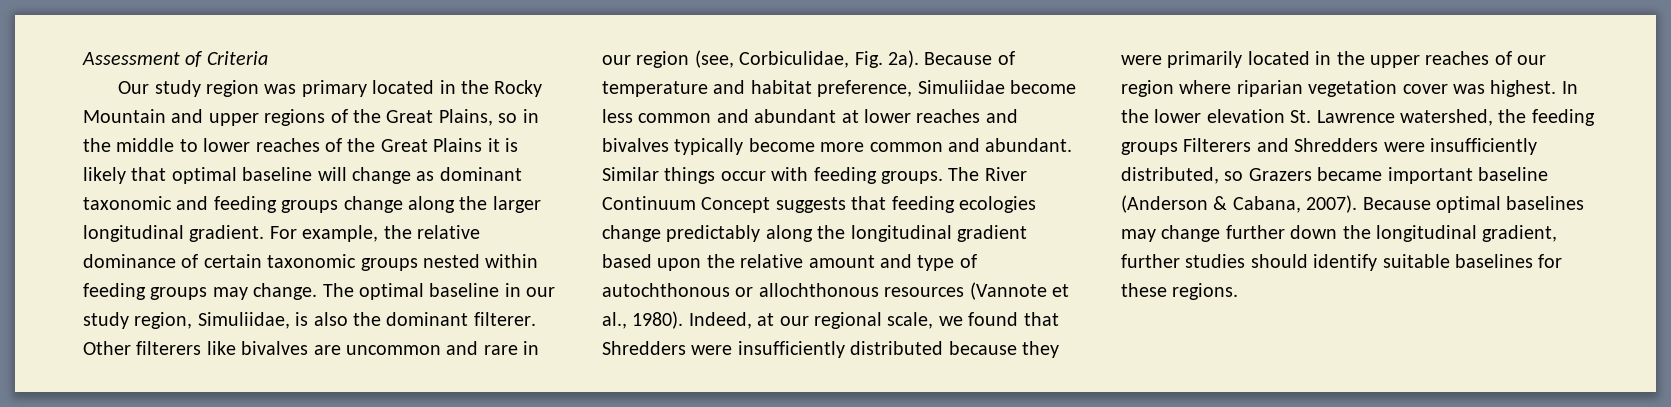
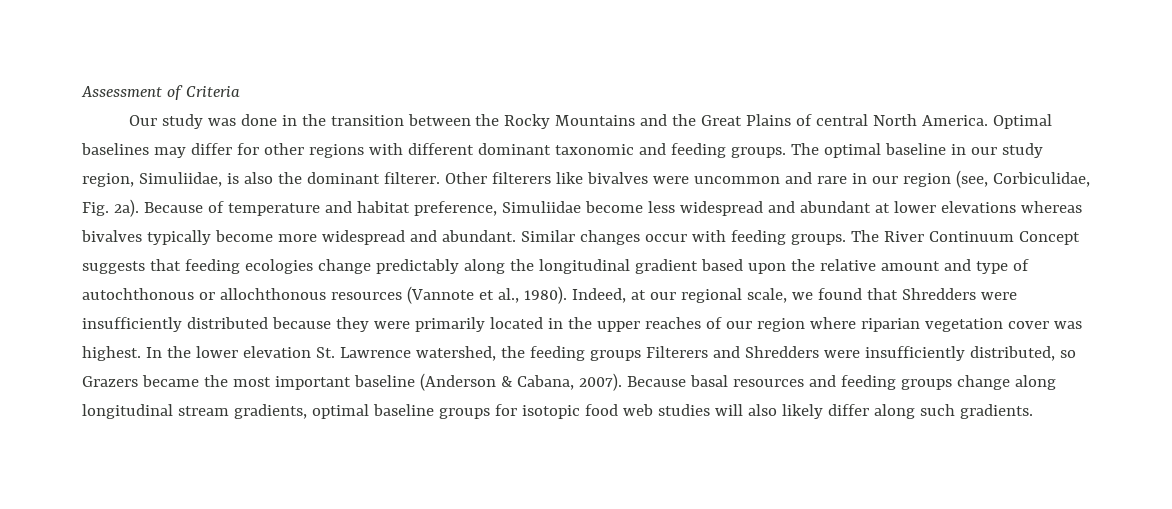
- Our study region was primary located in the Rocky Mountain and upper regions of the Great Plains, so in the middle to lower reaches of the Great Plains it is likely that optimal baseline will change as dominant taxonomic and feeding groups change along the larger longitudinal gradient. For example, the relative dominance of certain taxonomic groups nested within feeding groups may change.
+ Our study was done in the transition between the Rocky Mountains and the Great Plains of central North America. Optimal baselines may differ for other regions with different dominant taxonomic and feeding groups.
- Other filterers like bivalves are uncommon and rare in our region (see, Corbiculidae, Fig. 2a).
+ Other filterers like bivalves were uncommon and rare in our region (see, Corbiculidae, Fig. 2a).
- Because of temperature and habitat preference, Simuliidae become less common and abundant at lower reaches and bivalves typically become more common and abundant.
+ Because of temperature and habitat preference, Simuliidae become less widespread and abundant at lower elevations whereas bivalves typically become more widespread and abundant.
- Similar things occur with feeding groups.
+ Similar changes occur with feeding groups.
- In the lower elevation St. Lawrence watershed, the feeding groups Filterers and Shredders were insufficiently distributed, so Grazers became important baseline (Anderson & Cabana, 2007).
+ In the lower elevation St. Lawrence watershed, the feeding groups Filterers and Shredders were insufficiently distributed, so Grazers became the most important baseline (Anderson & Cabana, 2007).
- Because optimal baselines may change further down the longitudinal gradient, further studies should identify suitable baselines for these regions.
+ Because basal resources and feeding groups change along longitudinal stream gradients, optimal baseline groups for isotopic food web studies will also likely differ along such gradients.

